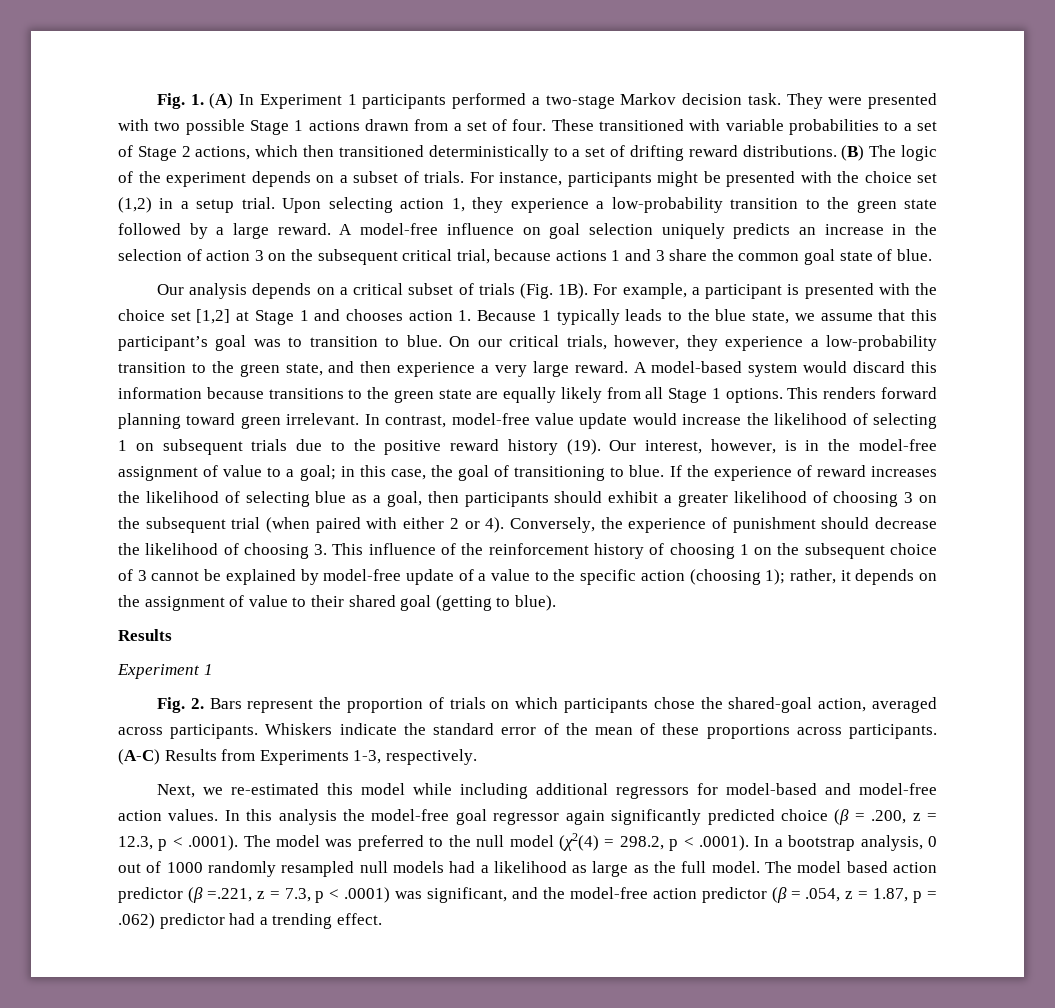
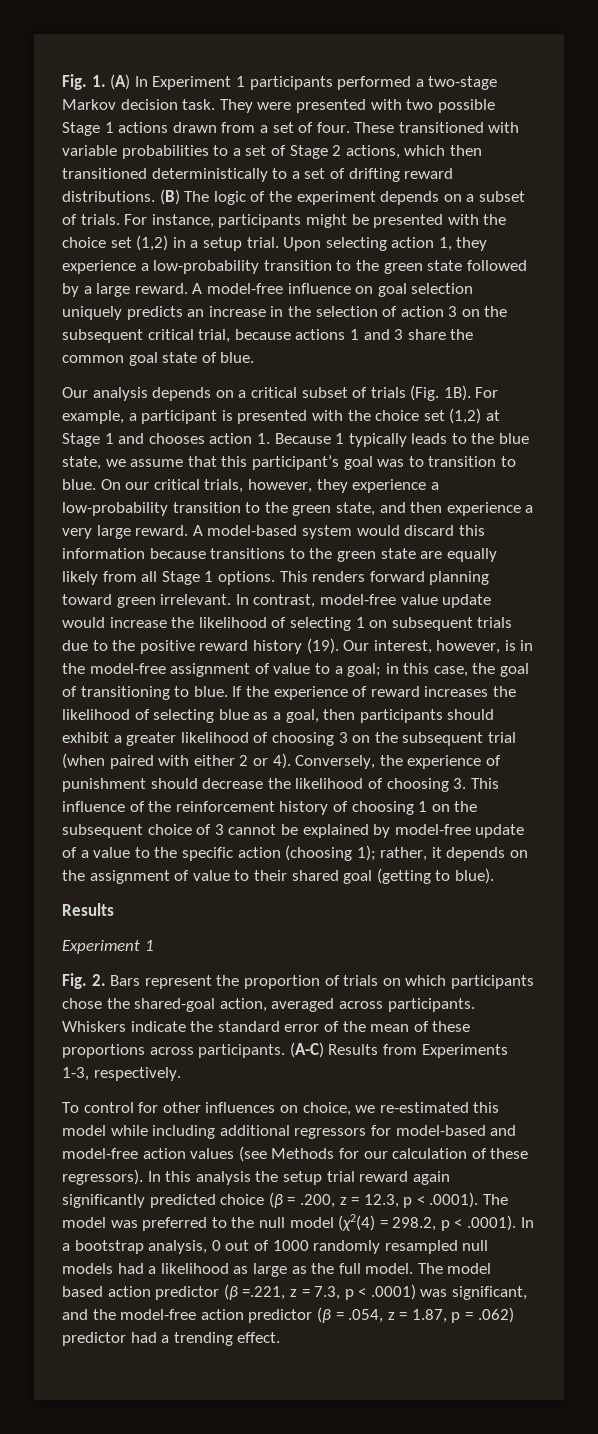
- For example, a participant is presented with the choice set [1,2] at Stage 1 and chooses action 1. Because 1 typically leads to the blue state, we assume that this participant’s goal was to transition to blue.
+ For example, a participant is presented with the choice set (1,2) at Stage 1 and chooses action 1. Because 1 typically leads to the blue state, we assume that this participant’s goal was to transition to blue.
- Next, we re-estimated this model while including additional regressors for model-based and model-free action values.
+ To control for other influences on choice, we re-estimated this model while including additional regressors for model-based and model-free action values (see Methods for our calculation of these regressors).
- In this analysis the model-free goal regressor again significantly predicted choice (β = .200, z = 12.3, p < .0001). The model was preferred to the null model (χ2(4) = 298.2, p < .0001). In a bootstrap analysis, 0 out of 1000 randomly resampled null models had a likelihood as large as the full model.
+ In this analysis the setup trial reward again significantly predicted choice (β = .200, z = 12.3, p < .0001). The model was preferred to the null model (χ2(4) = 298.2, p < .0001). In a bootstrap analysis, 0 out of 1000 randomly resampled null models had a likelihood as large as the full model.

